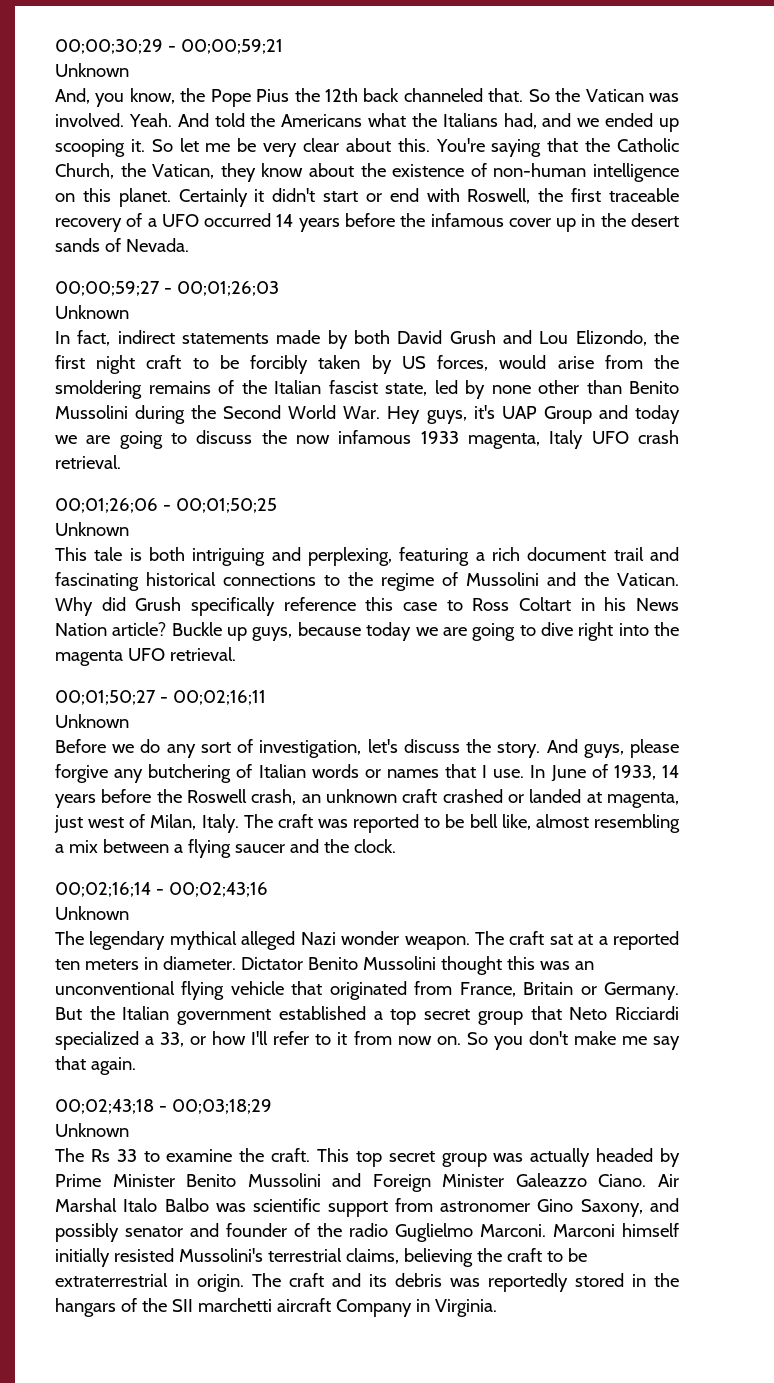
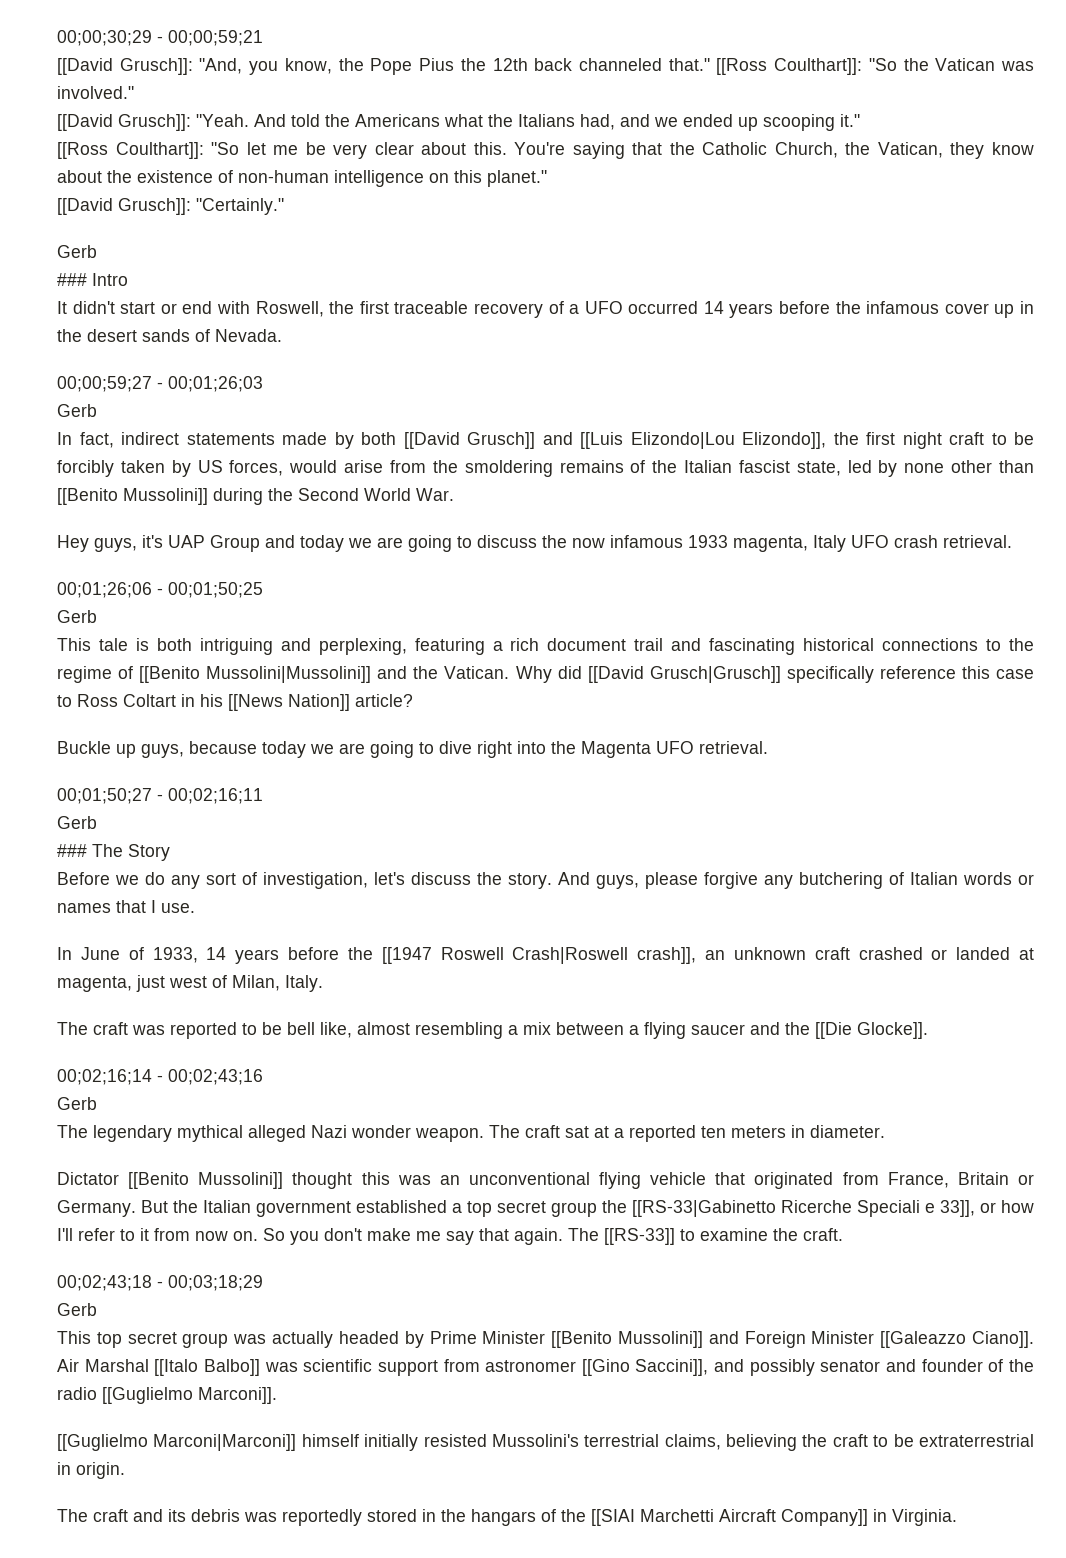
  00;00;30;29 - 00;00;59;21
- Unknown
- And, you know, the Pope Pius the 12th back channeled that. So the Vatican was involved. Yeah.
+ [[David Grusch]]: "And, you know, the Pope Pius the 12th back channeled that." [[Ross Coulthart]]: "So the Vatican was involved."
+ [[David Grusch]]: "Yeah.
- And told the Americans what the Italians had, and we ended up scooping it. So let me be very clear about this.
+ And told the Americans what the Italians had, and we ended up scooping it."
+ [[Ross Coulthart]]: "So let me be very clear about this.
- You're saying that the Catholic Church, the Vatican, they know about the existence of non-human intelligence on this planet. Certainly it didn't start or end with Roswell, the first traceable recovery of a UFO occurred 14 years before the infamous cover up in the desert sands of Nevada.
+ You're saying that the Catholic Church, the Vatican, they know about the existence of non-human intelligence on this planet."
+ [[David Grusch]]: "Certainly."
+ Gerb
+ ### Intro
+ It didn't start or end with Roswell, the first traceable recovery of a UFO occurred 14 years before the infamous cover up in the desert sands of Nevada.
  00;00;59;27 - 00;01;26;03
- Unknown
+ Gerb
- In fact, indirect statements made by both David Grush and Lou Elizondo, the first night craft to be forcibly taken by US forces, would arise from the smoldering remains of the Italian fascist state, led by none other than Benito Mussolini during the Second World War. Hey guys, it's UAP Group and today we are going to discuss the now infamous 1933 magenta, Italy UFO crash retrieval.
+ In fact, indirect statements made by both [[David Grusch]] and [[Luis Elizondo|Lou Elizondo]], the first night craft to be forcibly taken by US forces, would arise from the smoldering remains of the Italian fascist state, led by none other than [[Benito Mussolini]] during the Second World War.
+ Hey guys, it's UAP Group and today we are going to discuss the now infamous 1933 magenta, Italy UFO crash retrieval.
  00;01;26;06 - 00;01;50;25
- Unknown
+ Gerb
- This tale is both intriguing and perplexing, featuring a rich document trail and fascinating historical connections to the regime of Mussolini and the Vatican.
+ This tale is both intriguing and perplexing, featuring a rich document trail and fascinating historical connections to the regime of [[Benito Mussolini|Mussolini]] and the Vatican.
- Why did Grush specifically reference this case to Ross Coltart in his News Nation article? Buckle up guys, because today we are going to dive right into the magenta UFO retrieval.
+ Why did [[David Grusch|Grusch]] specifically reference this case to Ross Coltart in his [[News Nation]] article?
+ Buckle up guys, because today we are going to dive right into the Magenta UFO retrieval.
  00;01;50;27 - 00;02;16;11
- Unknown
+ Gerb
+ ### The Story
- And guys, please forgive any butchering of Italian words or names that I use. In June of 1933, 14 years before the Roswell crash, an unknown craft crashed or landed at magenta, just west of Milan, Italy. The craft was reported to be bell like, almost resembling a mix between a flying saucer and the clock.
+ And guys, please forgive any butchering of Italian words or names that I use.
+ In June of 1933, 14 years before the [[1947 Roswell Crash|Roswell crash]], an unknown craft crashed or landed at magenta, just west of Milan, Italy.
+ The craft was reported to be bell like, almost resembling a mix between a flying saucer and the [[Die Glocke]].
  00;02;16;14 - 00;02;43;16
- Unknown
+ Gerb
- The craft sat at a reported ten meters in diameter. Dictator Benito Mussolini thought this was an unconventional flying vehicle that originated from France, Britain or Germany.
+ The craft sat at a reported ten meters in diameter.
+ Dictator [[Benito Mussolini]] thought this was an unconventional flying vehicle that originated from France, Britain or Germany.
- But the Italian government established a top secret group that Neto Ricciardi specialized a 33, or how I'll refer to it from now on.
+ But the Italian government established a top secret group the [[RS-33|Gabinetto Ricerche Speciali e 33]], or how I'll refer to it from now on.
- So you don't make me say that again.
+ So you don't make me say that again. The [[RS-33]] to examine the craft.
  00;02;43;18 - 00;03;18;29
- Unknown
- The Rs 33 to examine the craft. This top secret group was actually headed by Prime Minister Benito Mussolini and Foreign Minister Galeazzo Ciano. Air Marshal Italo Balbo was scientific support from astronomer Gino Saxony, and possibly senator and founder of the radio Guglielmo Marconi. Marconi himself initially resisted Mussolini's terrestrial claims, believing the craft to be extraterrestrial in origin. The craft and its debris was reportedly stored in the hangars of the SII marchetti aircraft Company in Virginia.
+ Gerb
+ This top secret group was actually headed by Prime Minister [[Benito Mussolini]] and Foreign Minister [[Galeazzo Ciano]]. Air Marshal [[Italo Balbo]] was scientific support from astronomer [[Gino Saccini]], and possibly senator and founder of the radio [[Guglielmo Marconi]].
+ [[Guglielmo Marconi|Marconi]] himself initially resisted Mussolini's terrestrial claims, believing the craft to be extraterrestrial in origin.
+ The craft and its debris was reportedly stored in the hangars of the [[SIAI Marchetti Aircraft Company]] in Virginia.

